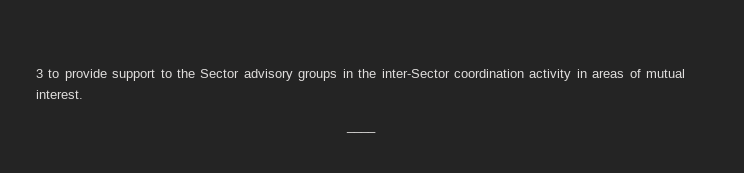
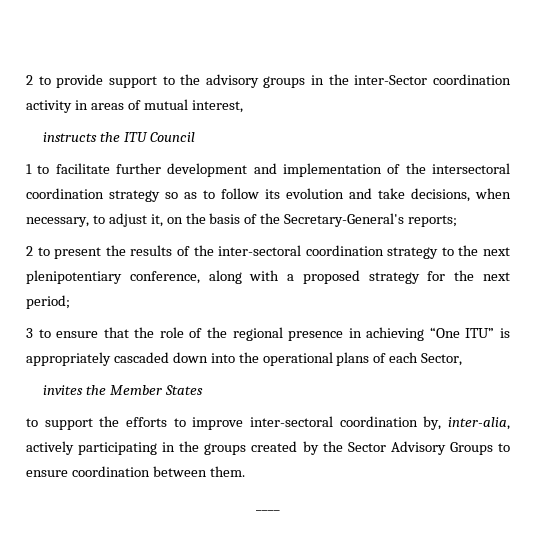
- 3 to provide support to the Sector advisory groups in the inter-Sector coordination activity in areas of mutual interest.
+ 2 to provide support to the advisory groups in the inter-Sector coordination activity in areas of mutual interest,
+ instructs the ITU Council
+ 1 to facilitate further development and implementation of the intersectoral coordination strategy so as to follow its evolution and take decisions, when necessary, to adjust it, on the basis of the Secretary-General's reports;
+ 2 to present the results of the inter-sectoral coordination strategy to the next plenipotentiary conference, along with a proposed strategy for the next period;
+ 3 to ensure that the role of the regional presence in achieving “One ITU” is appropriately cascaded down into the operational plans of each Sector,
+ invites the Member States
+ to support the efforts to improve inter-sectoral coordination by, inter-alia, actively participating in the groups created by the Sector Advisory Groups to ensure coordination between them.

